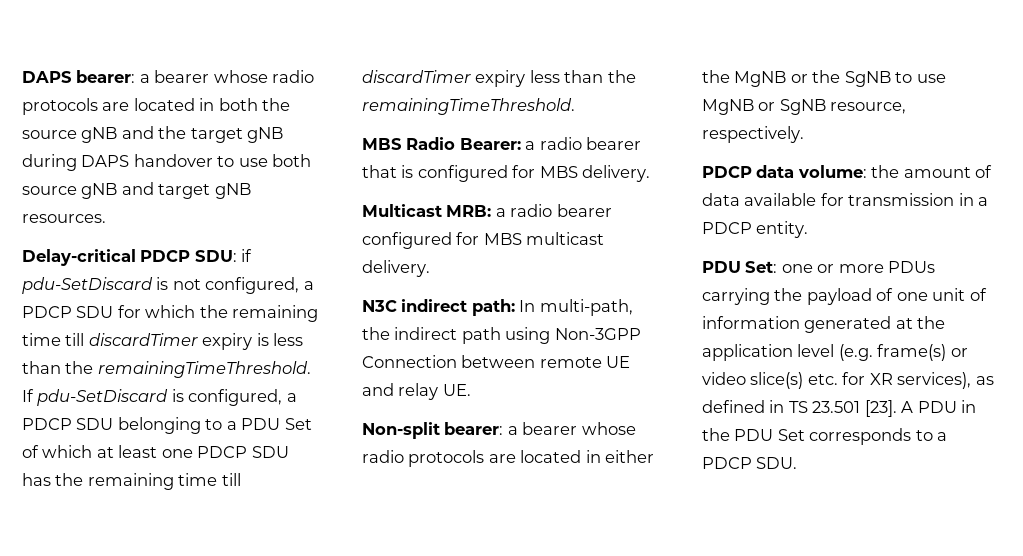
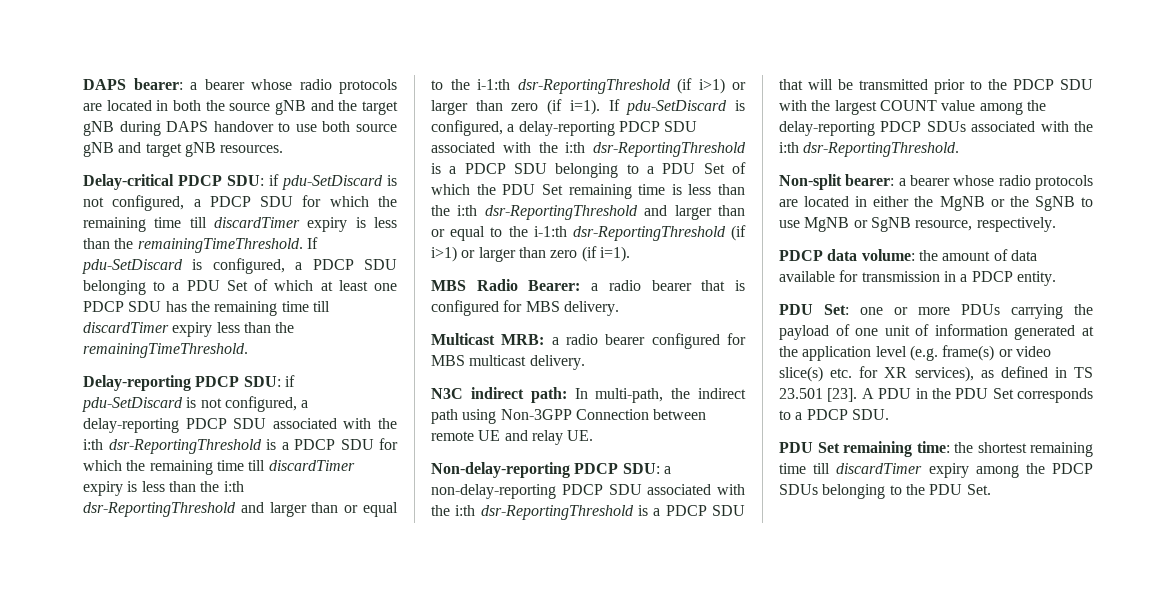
+ Delay-reporting PDCP SDU: if pdu-SetDiscard is not configured, a delay-reporting PDCP SDU associated with the i:th dsr-ReportingThreshold is a PDCP SDU for which the remaining time till discardTimer expiry is less than the i:th dsr-ReportingThreshold and larger than or equal to the i-1:th dsr-ReportingThreshold (if i>1) or larger than zero (if i=1). If pdu-SetDiscard is configured, a delay-reporting PDCP SDU associated with the i:th dsr-ReportingThreshold is a PDCP SDU belonging to a PDU Set of which the PDU Set remaining time is less than the i:th dsr-ReportingThreshold and larger than or equal to the i-1:th dsr-ReportingThreshold (if i>1) or larger than zero (if i=1).
+ Non-delay-reporting PDCP SDU: a non-delay-reporting PDCP SDU associated with the i:th dsr-ReportingThreshold is a PDCP SDU that will be transmitted prior to the PDCP SDU with the largest COUNT value among the delay-reporting PDCP SDUs associated with the i:th dsr-ReportingThreshold.
+ PDU Set remaining time: the shortest remaining time till discardTimer expiry among the PDCP SDUs belonging to the PDU Set.

